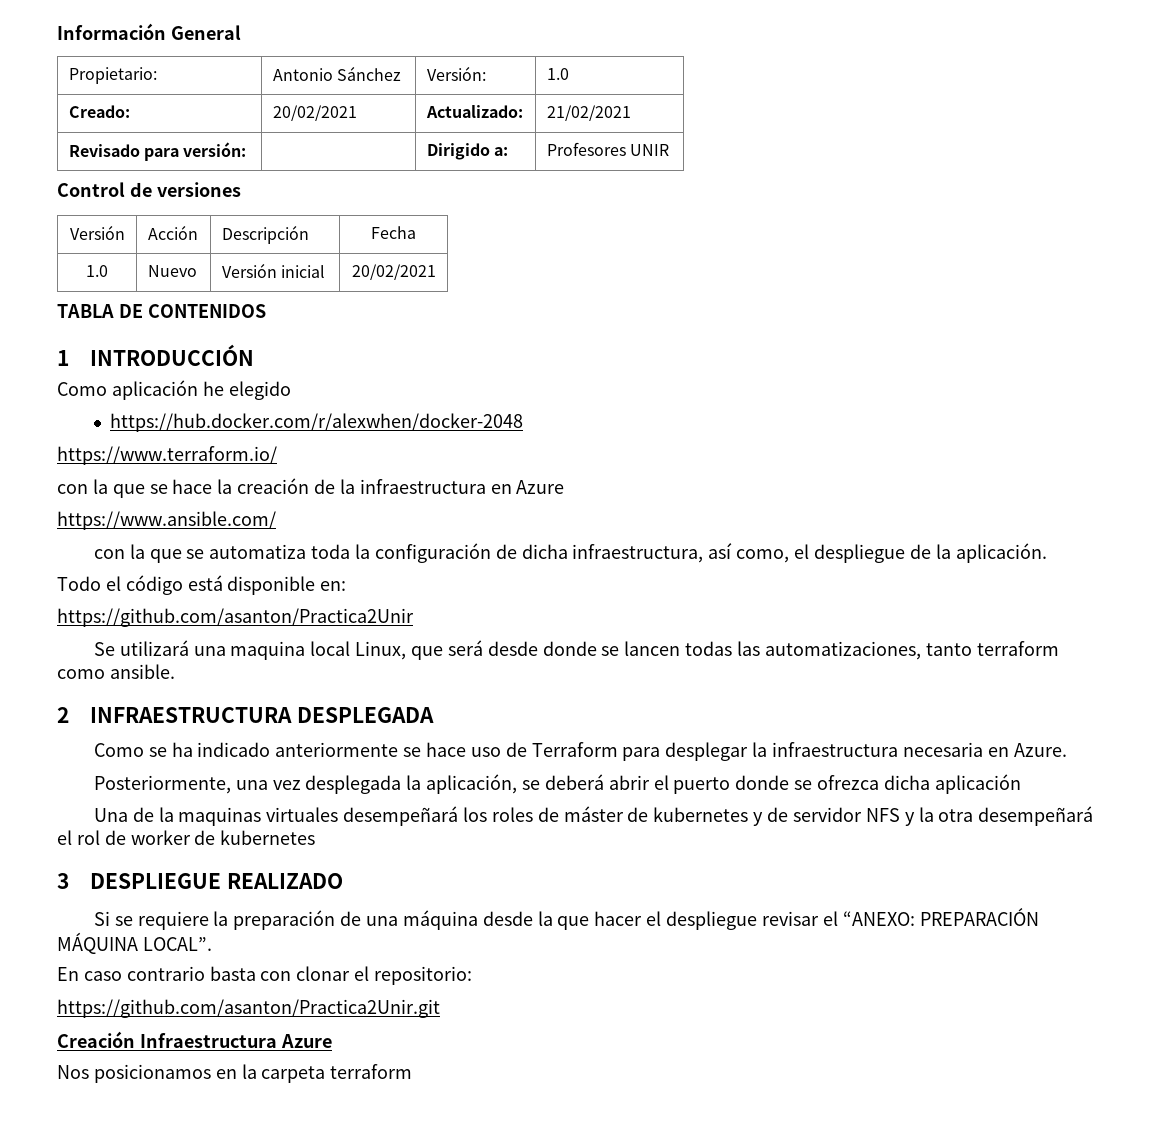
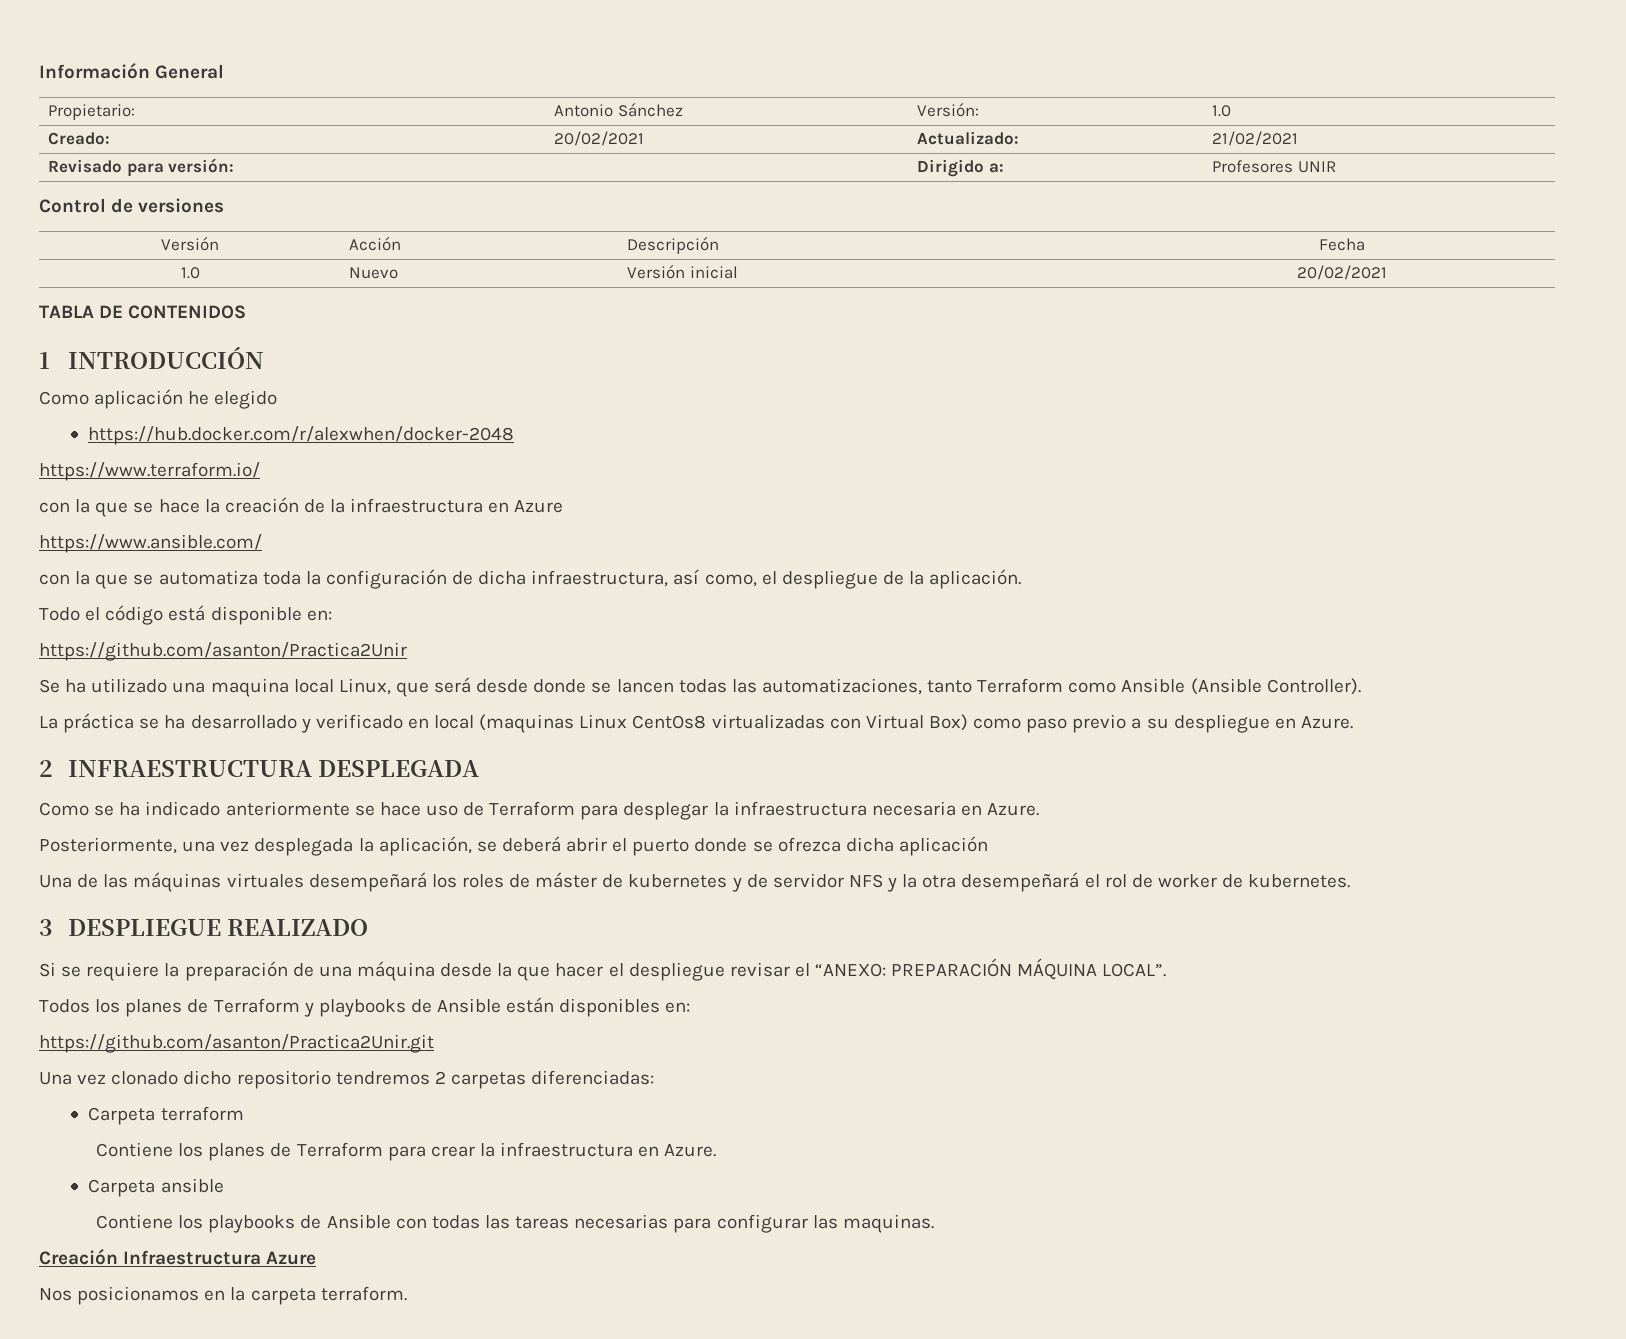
- Se utilizará una maquina local Linux, que será desde donde se lancen todas las automatizaciones, tanto terraform como ansible.
+ Se ha utilizado una maquina local Linux, que será desde donde se lancen todas las automatizaciones, tanto Terraform como Ansible (Ansible Controller).
+ La práctica se ha desarrollado y verificado en local (maquinas Linux CentOs8 virtualizadas con Virtual Box) como paso previo a su despliegue en Azure.
- Una de la maquinas virtuales desempeñará los roles de máster de kubernetes y de servidor NFS y la otra desempeñará el rol de worker de kubernetes
+ Una de las máquinas virtuales desempeñará los roles de máster de kubernetes y de servidor NFS y la otra desempeñará el rol de worker de kubernetes.
- En caso contrario basta con clonar el repositorio:
+ Todos los planes de Terraform y playbooks de Ansible están disponibles en:
  https://github.com/asanton/Practica2Unir.git
+ Una vez clonado dicho repositorio tendremos 2 carpetas diferenciadas:
+ Carpeta terraform
+ Contiene los planes de Terraform para crear la infraestructura en Azure.
+ Carpeta ansible
+ Contiene los playbooks de Ansible con todas las tareas necesarias para configurar las maquinas.
- Nos posicionamos en la carpeta terraform
+ Nos posicionamos en la carpeta terraform.

